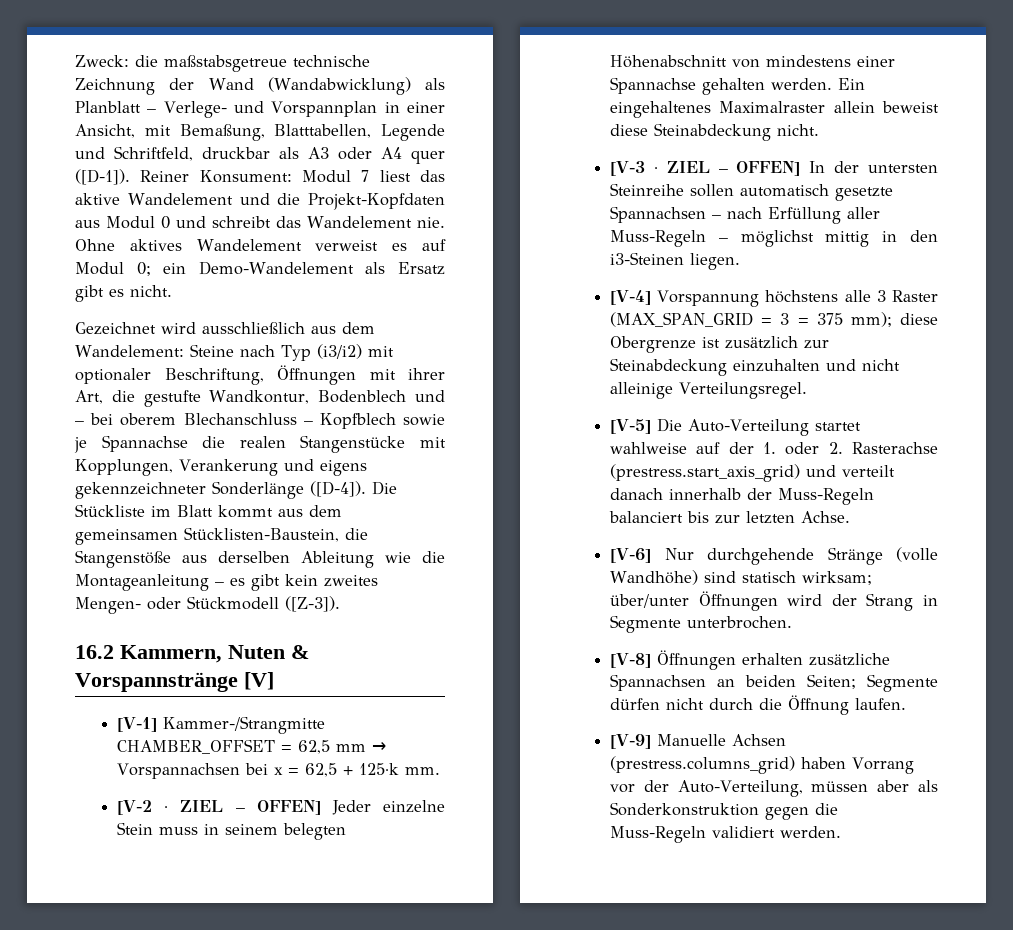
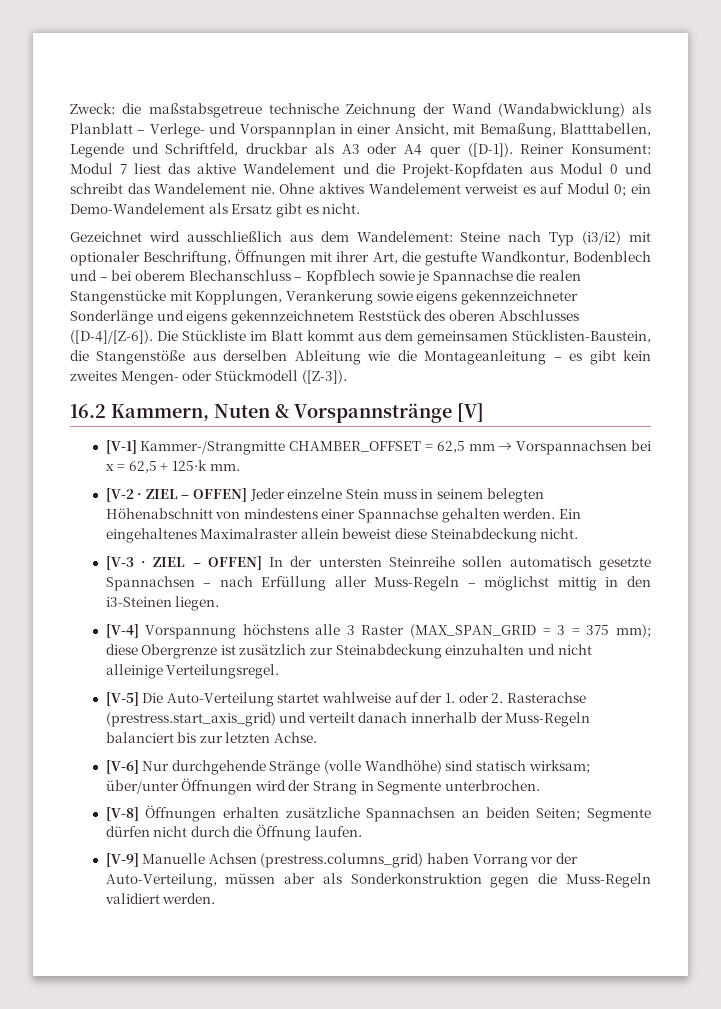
- Gezeichnet wird ausschließlich aus dem Wandelement: Steine nach Typ (i3/i2) mit optionaler Beschriftung, Öffnungen mit ihrer Art, die gestufte Wandkontur, Bodenblech und – bei oberem Blechanschluss – Kopfblech sowie je Spannachse die realen Stangenstücke mit Kopplungen, Verankerung und eigens gekennzeichneter Sonderlänge ([D-4]).
+ Gezeichnet wird ausschließlich aus dem Wandelement: Steine nach Typ (i3/i2) mit optionaler Beschriftung, Öffnungen mit ihrer Art, die gestufte Wandkontur, Bodenblech und – bei oberem Blechanschluss – Kopfblech sowie je Spannachse die realen Stangenstücke mit Kopplungen, Verankerung sowie eigens gekennzeichneter Sonderlänge und eigens gekennzeichnetem Reststück des oberen Abschlusses ([D-4]/[Z-6]).

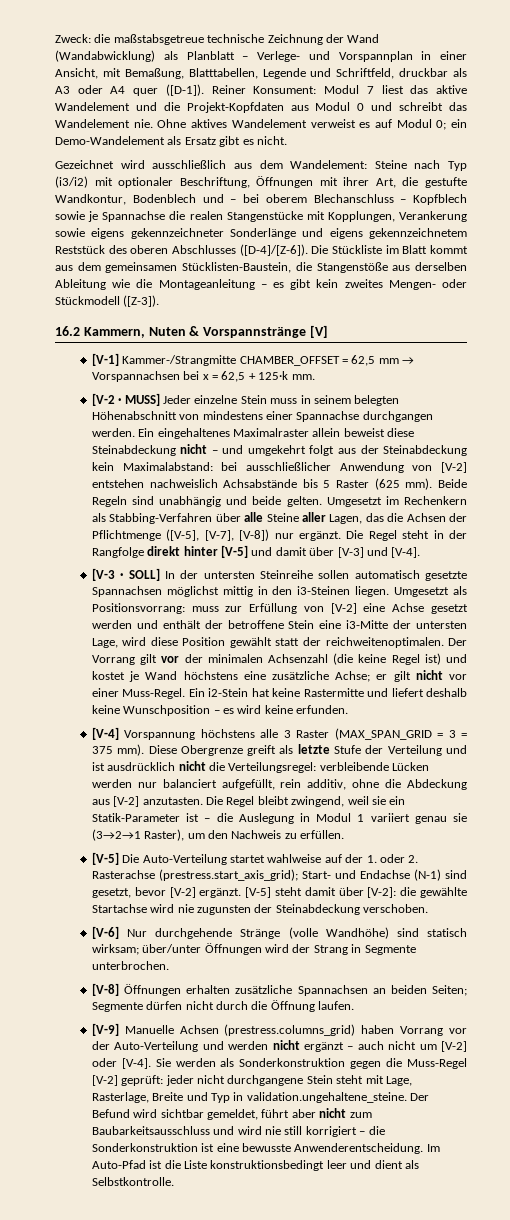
- [V-2 · ZIEL – OFFEN] Jeder einzelne Stein muss in seinem belegten Höhenabschnitt von mindestens einer Spannachse gehalten werden.
+ [V-2 · MUSS] Jeder einzelne Stein muss in seinem belegten Höhenabschnitt von mindestens einer Spannachse durchgangen werden.
- Ein eingehaltenes Maximalraster allein beweist diese Steinabdeckung nicht.
+ Ein eingehaltenes Maximalraster allein beweist diese Steinabdeckung nicht – und umgekehrt folgt aus der Steinabdeckung kein Maximalabstand: bei ausschließlicher Anwendung von [V-2] entstehen nachweislich Achsabstände bis 5 Raster (625 mm). Beide Regeln sind unabhängig und beide gelten. Umgesetzt im Rechenkern als Stabbing-Verfahren über alle Steine aller Lagen, das die Achsen der Pflichtmenge ([V-5], [V-7], [V-8]) nur ergänzt. Die Regel steht in der Rangfolge direkt hinter [V-5] und damit über [V-3] und [V-4].
- [V-3 · ZIEL – OFFEN] In der untersten Steinreihe sollen automatisch gesetzte Spannachsen – nach Erfüllung aller Muss-Regeln – möglichst mittig in den i3-Steinen liegen.
+ [V-3 · SOLL] In der untersten Steinreihe sollen automatisch gesetzte Spannachsen möglichst mittig in den i3-Steinen liegen. Umgesetzt als Positionsvorrang: muss zur Erfüllung von [V-2] eine Achse gesetzt werden und enthält der betroffene Stein eine i3-Mitte der untersten Lage, wird diese Position gewählt statt der reichweitenoptimalen. Der Vorrang gilt vor der minimalen Achsenzahl (die keine Regel ist) und kostet je Wand höchstens eine zusätzliche Achse; er gilt nicht vor einer Muss-Regel. Ein i2-Stein hat keine Rastermitte und liefert deshalb keine Wunschposition – es wird keine erfunden.
- [V-4] Vorspannung höchstens alle 3 Raster (MAX_SPAN_GRID = 3 = 375 mm); diese Obergrenze ist zusätzlich zur Steinabdeckung einzuhalten und nicht alleinige Verteilungsregel.
+ [V-4] Vorspannung höchstens alle 3 Raster (MAX_SPAN_GRID = 3 = 375 mm). Diese Obergrenze greift als letzte Stufe der Verteilung und ist ausdrücklich nicht die Verteilungsregel: verbleibende Lücken werden nur balanciert aufgefüllt, rein additiv, ohne die Abdeckung aus [V-2] anzutasten. Die Regel bleibt zwingend, weil sie ein Statik-Parameter ist – die Auslegung in Modul 1 variiert genau sie (3→2→1 Raster), um den Nachweis zu erfüllen.
- [V-5] Die Auto-Verteilung startet wahlweise auf der 1. oder 2. Rasterachse (prestress.start_axis_grid) und verteilt danach innerhalb der Muss-Regeln balanciert bis zur letzten Achse.
+ [V-5] Die Auto-Verteilung startet wahlweise auf der 1. oder 2. Rasterachse (prestress.start_axis_grid); Start- und Endachse (N-1) sind gesetzt, bevor [V-2] ergänzt. [V-5] steht damit über [V-2]: die gewählte Startachse wird nie zugunsten der Steinabdeckung verschoben.
- [V-9] Manuelle Achsen (prestress.columns_grid) haben Vorrang vor der Auto-Verteilung, müssen aber als Sonderkonstruktion gegen die Muss-Regeln validiert werden.
+ [V-9] Manuelle Achsen (prestress.columns_grid) haben Vorrang vor der Auto-Verteilung und werden nicht ergänzt – auch nicht um [V-2] oder [V-4]. Sie werden als Sonderkonstruktion gegen die Muss-Regel [V-2] geprüft: jeder nicht durchgangene Stein steht mit Lage, Rasterlage, Breite und Typ in validation.ungehaltene_steine. Der Befund wird sichtbar gemeldet, führt aber nicht zum Baubarkeitsausschluss und wird nie still korrigiert – die Sonderkonstruktion ist eine bewusste Anwenderentscheidung. Im Auto-Pfad ist die Liste konstruktionsbedingt leer und dient als Selbstkontrolle.

